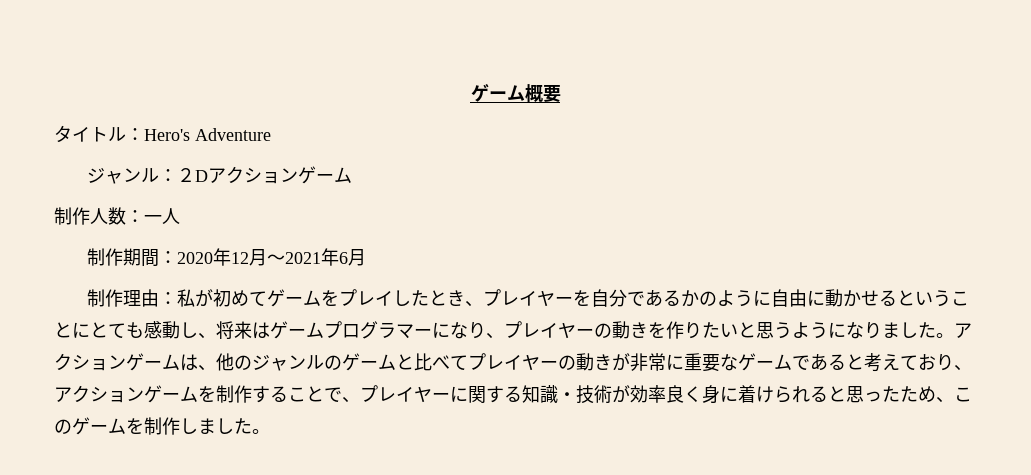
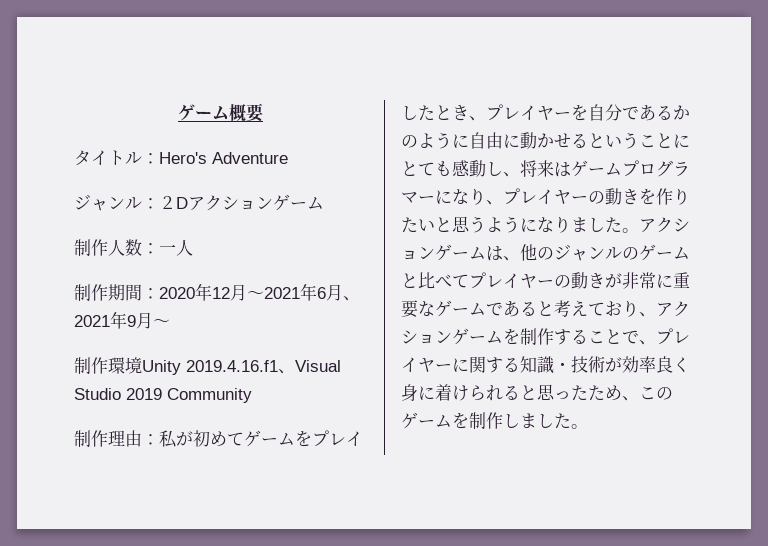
- 制作期間：2020年12月～2021年6月
+ 制作期間：2020年12月～2021年6月、2021年9月～
+ 制作環境Unity 2019.4.16.f1、Visual Studio 2019 Community

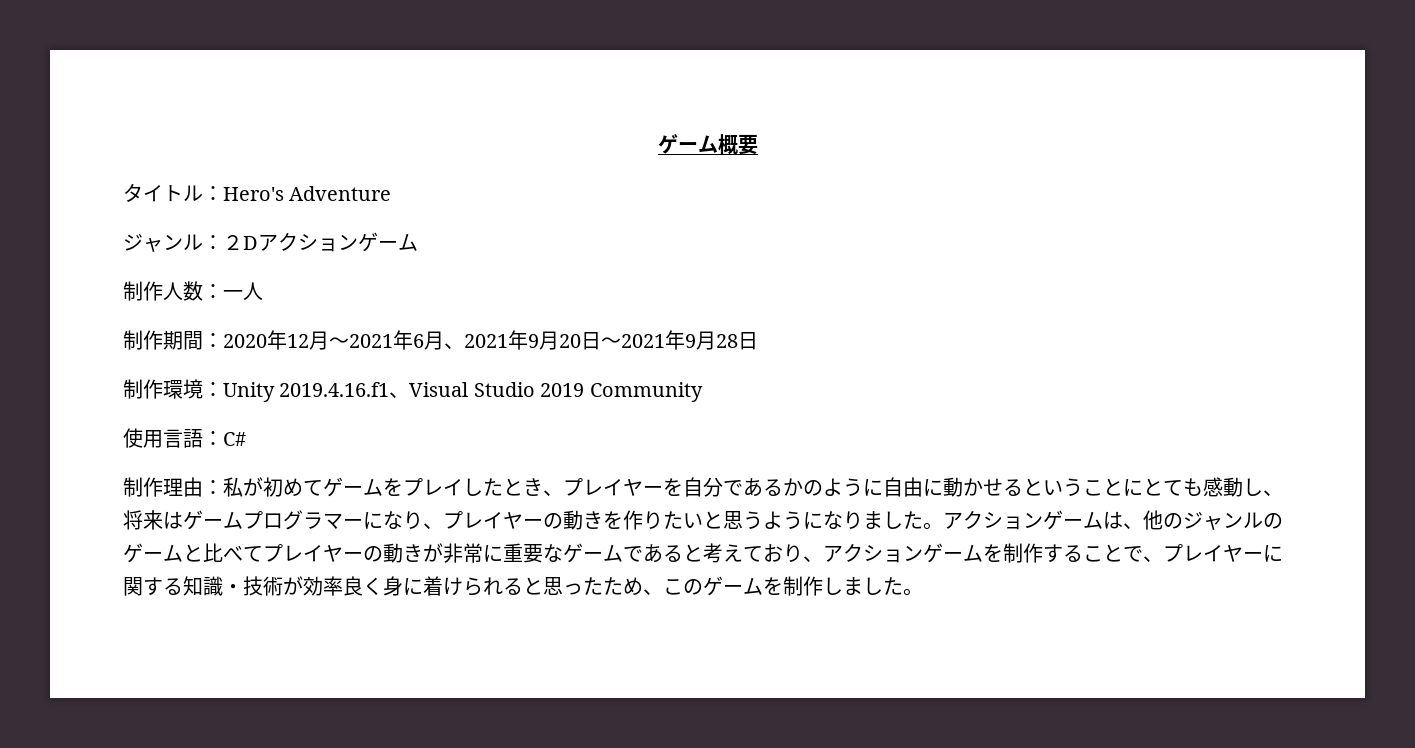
- 制作期間：2020年12月～2021年6月、2021年9月～
+ 制作期間：2020年12月～2021年6月、2021年9月20日～2021年9月28日
- 制作環境Unity 2019.4.16.f1、Visual Studio 2019 Community
+ 制作環境：Unity 2019.4.16.f1、Visual Studio 2019 Community
+ 使用言語：C#

